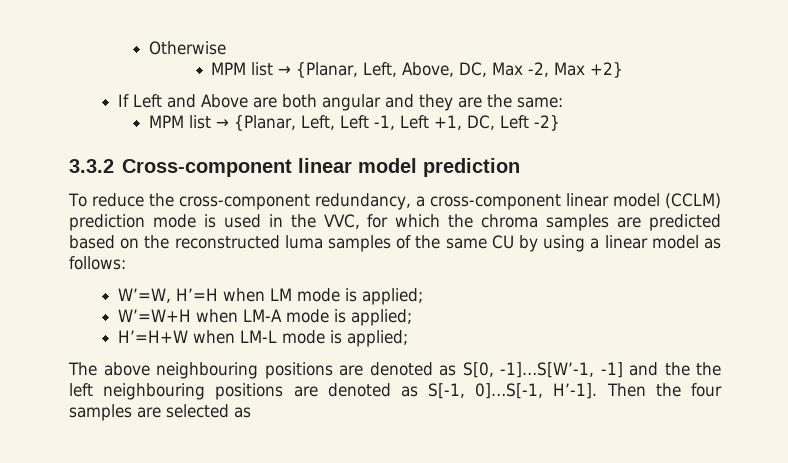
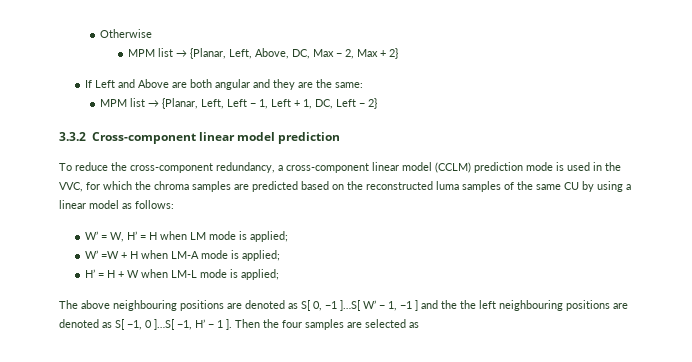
- MPM list → {Planar, Left, Above, DC, Max -2, Max +2}
+ MPM list → {Planar, Left, Above, DC, Max − 2, Max + 2}
- MPM list → {Planar, Left, Left -1, Left +1, DC, Left -2}
+ MPM list → {Planar, Left, Left − 1, Left + 1, DC, Left − 2}
- W’=W, H’=H when LM mode is applied;
+ W’ = W, H’ = H when LM mode is applied;
- W’=W+H when LM-A mode is applied;
+ W’ =W + H when LM-A mode is applied;
- H’=H+W when LM-L mode is applied;
+ H’ = H + W when LM-L mode is applied;
- The above neighbouring positions are denoted as S[0, -1]…S[W’-1, -1] and the the left neighbouring positions are denoted as S[-1, 0]…S[-1, H’-1].
+ The above neighbouring positions are denoted as S[ 0, −1 ]…S[ W’ − 1, −1 ] and the the left neighbouring positions are denoted as S[ −1, 0 ]…S[ −1, H’ − 1 ].

